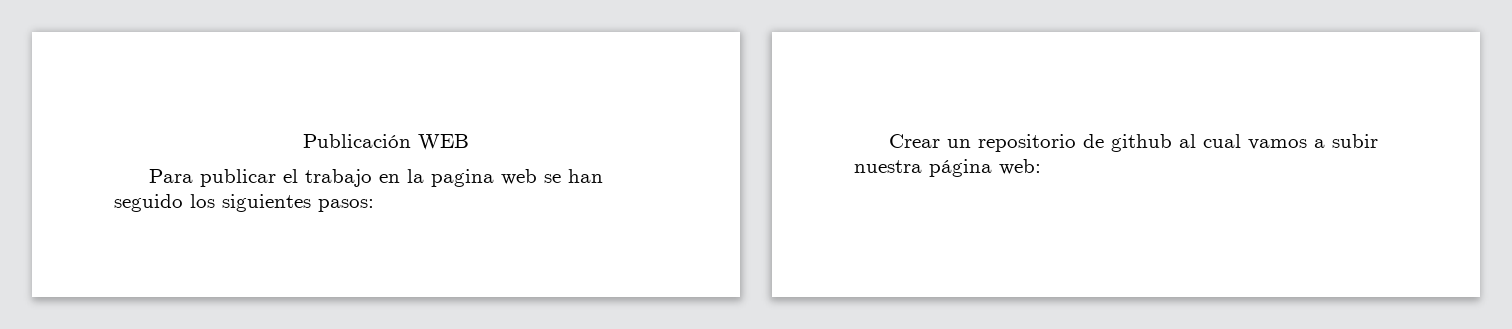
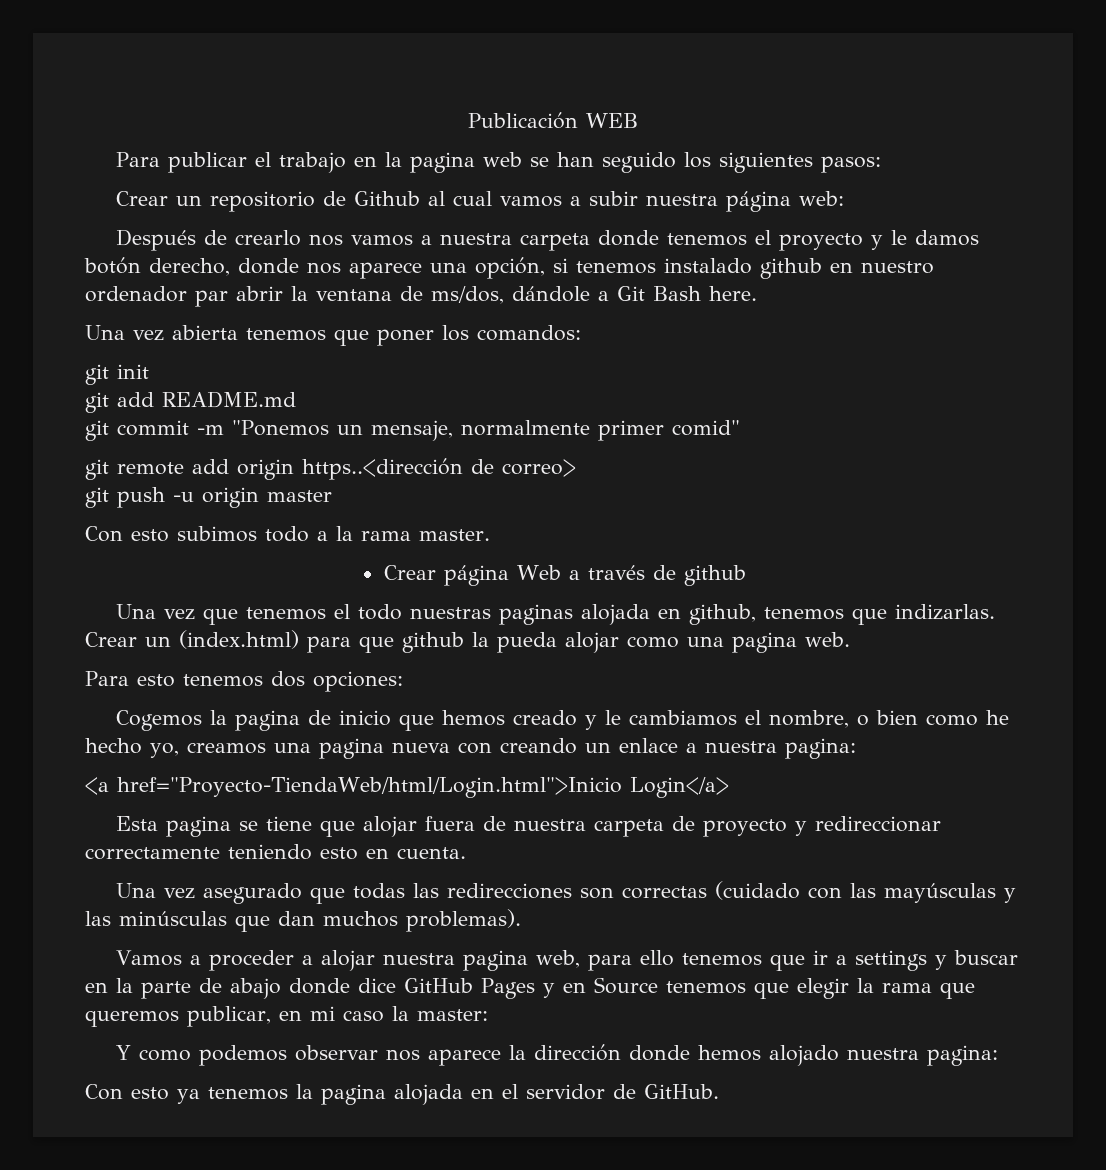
- Crear un repositorio de github al cual vamos a subir nuestra página web:
+ Crear un repositorio de Github al cual vamos a subir nuestra página web:
+ Después de crearlo nos vamos a nuestra carpeta donde tenemos el proyecto y le damos botón derecho, donde nos aparece una opción, si tenemos instalado github en nuestro ordenador par abrir la ventana de ms/dos, dándole a Git Bash here.
+ Una vez abierta tenemos que poner los comandos:
+ git init
+ git add README.md
+ git commit -m "Ponemos un mensaje, normalmente primer comid"
+ git remote add origin https..<dirección de correo>
+ git push -u origin master
+ Con esto subimos todo a la rama master.
+ Crear página Web a través de github
+ Una vez que tenemos el todo nuestras paginas alojada en github, tenemos que indizarlas. Crear un (index.html) para que github la pueda alojar como una pagina web.
+ Para esto tenemos dos opciones:
+ Cogemos la pagina de inicio que hemos creado y le cambiamos el nombre, o bien como he hecho yo, creamos una pagina nueva con creando un enlace a nuestra pagina:
+ <a href="Proyecto-TiendaWeb/html/Login.html">Inicio Login</a>
+ Esta pagina se tiene que alojar fuera de nuestra carpeta de proyecto y redireccionar correctamente teniendo esto en cuenta.
+ Una vez asegurado que todas las redirecciones son correctas (cuidado con las mayúsculas y las minúsculas que dan muchos problemas).
+ Vamos a proceder a alojar nuestra pagina web, para ello tenemos que ir a settings y buscar en la parte de abajo donde dice GitHub Pages y en Source tenemos que elegir la rama que queremos publicar, en mi caso la master:
+ Y como podemos observar nos aparece la dirección donde hemos alojado nuestra pagina:
+ Con esto ya tenemos la pagina alojada en el servidor de GitHub.

